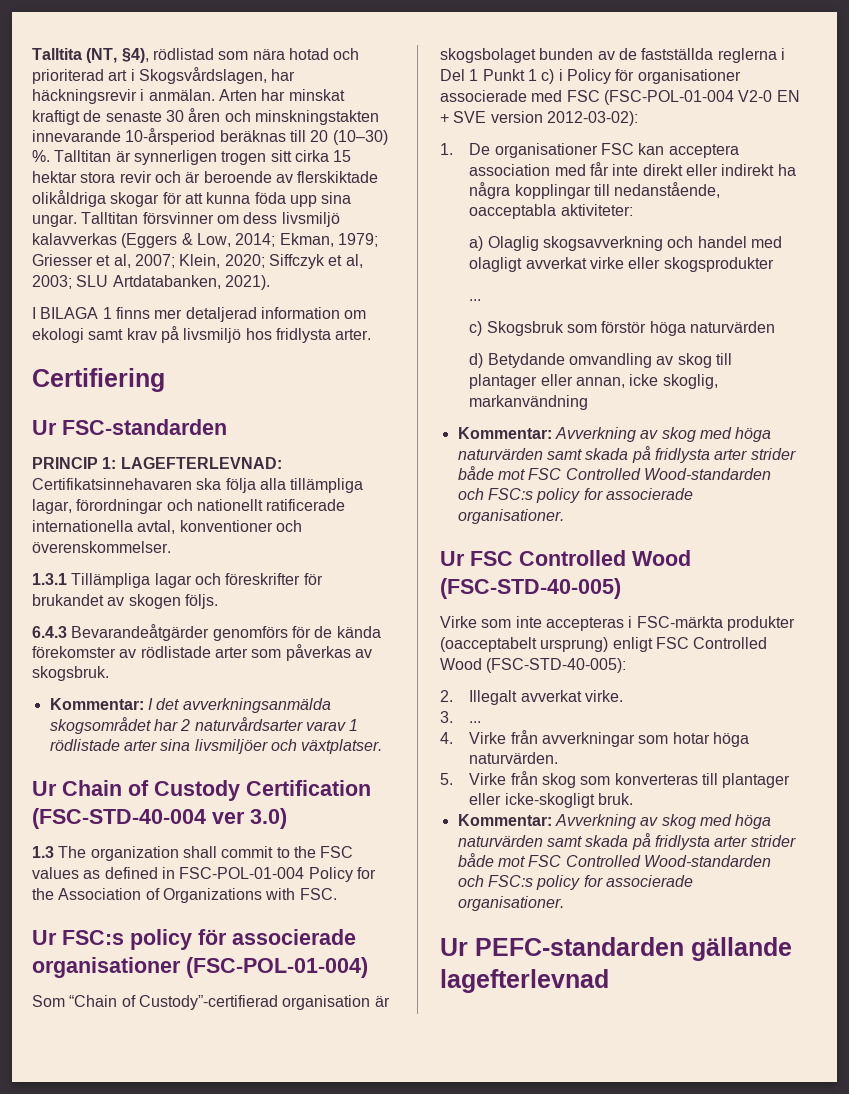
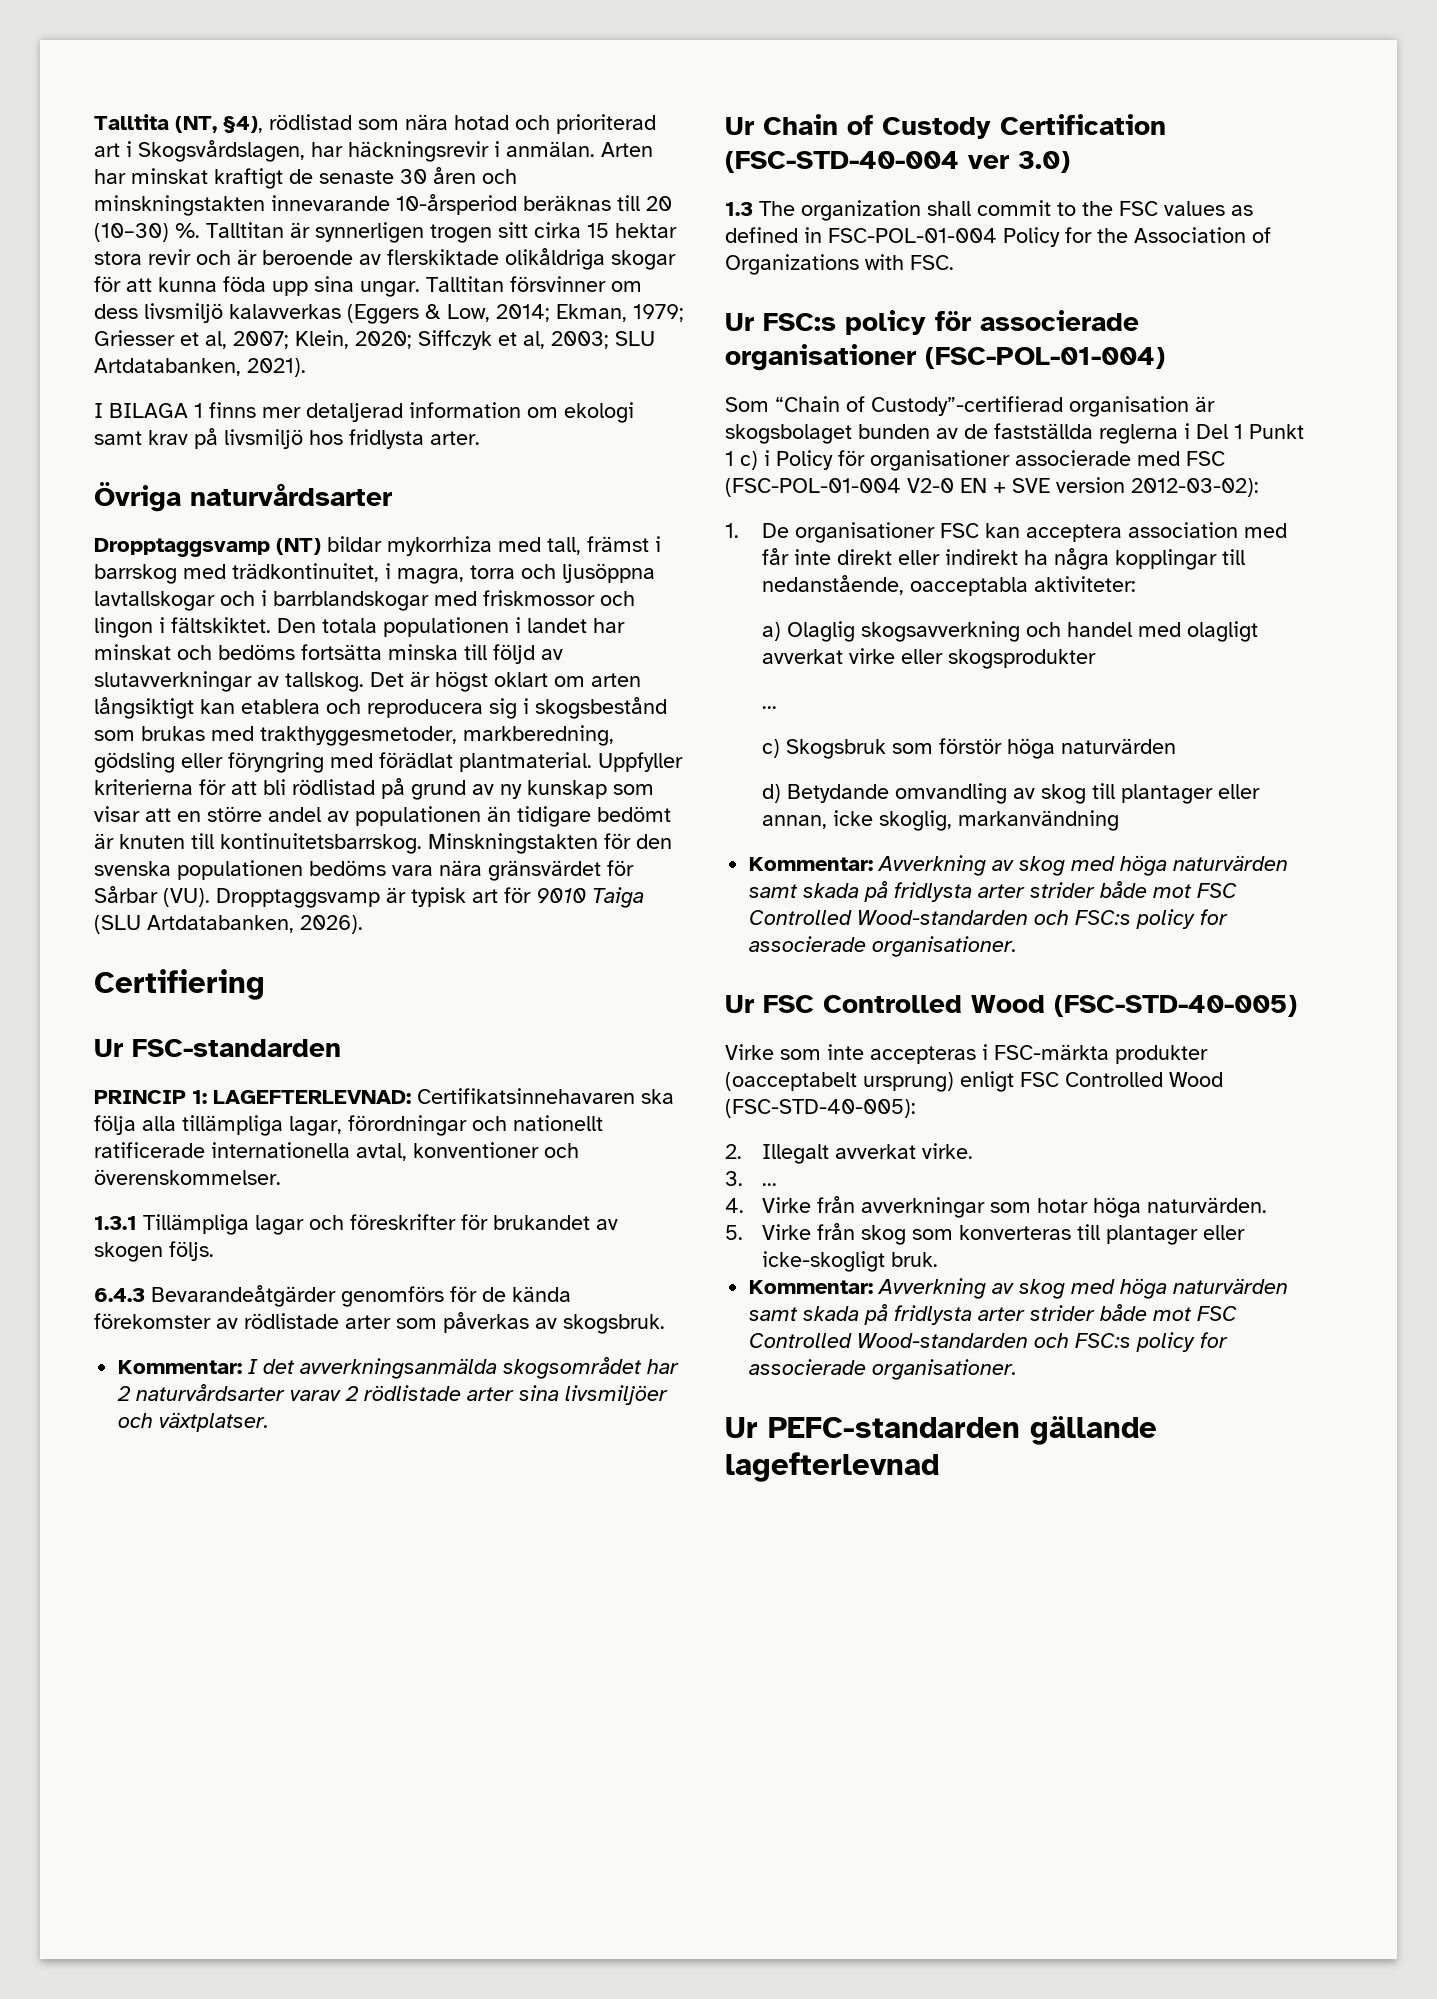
+ Övriga naturvårdsarter
+ Dropptaggsvamp (NT) bildar mykorrhiza med tall, främst i barrskog med trädkontinuitet, i magra, torra och ljusöppna lavtallskogar och i barrblandskogar med friskmossor och lingon i fältskiktet. Den totala populationen i landet har minskat och bedöms fortsätta minska till följd av slutavverkningar av tallskog. Det är högst oklart om arten långsiktigt kan etablera och reproducera sig i skogsbestånd som brukas med trakthyggesmetoder, markberedning, gödsling eller föryngring med förädlat plantmaterial. Uppfyller kriterierna för att bli rödlistad på grund av ny kunskap som visar att en större andel av populationen än tidigare bedömt är knuten till kontinuitetsbarrskog. Minskningstakten för den svenska populationen bedöms vara nära gränsvärdet för Sårbar (VU). Dropptaggsvamp är typisk art för 9010 Taiga (SLU Artdatabanken, 2026).
- Kommentar: I det avverkningsanmälda skogsområdet har 2 naturvårdsarter varav 1 rödlistade arter sina livsmiljöer och växtplatser.
+ Kommentar: I det avverkningsanmälda skogsområdet har 2 naturvårdsarter varav 2 rödlistade arter sina livsmiljöer och växtplatser.

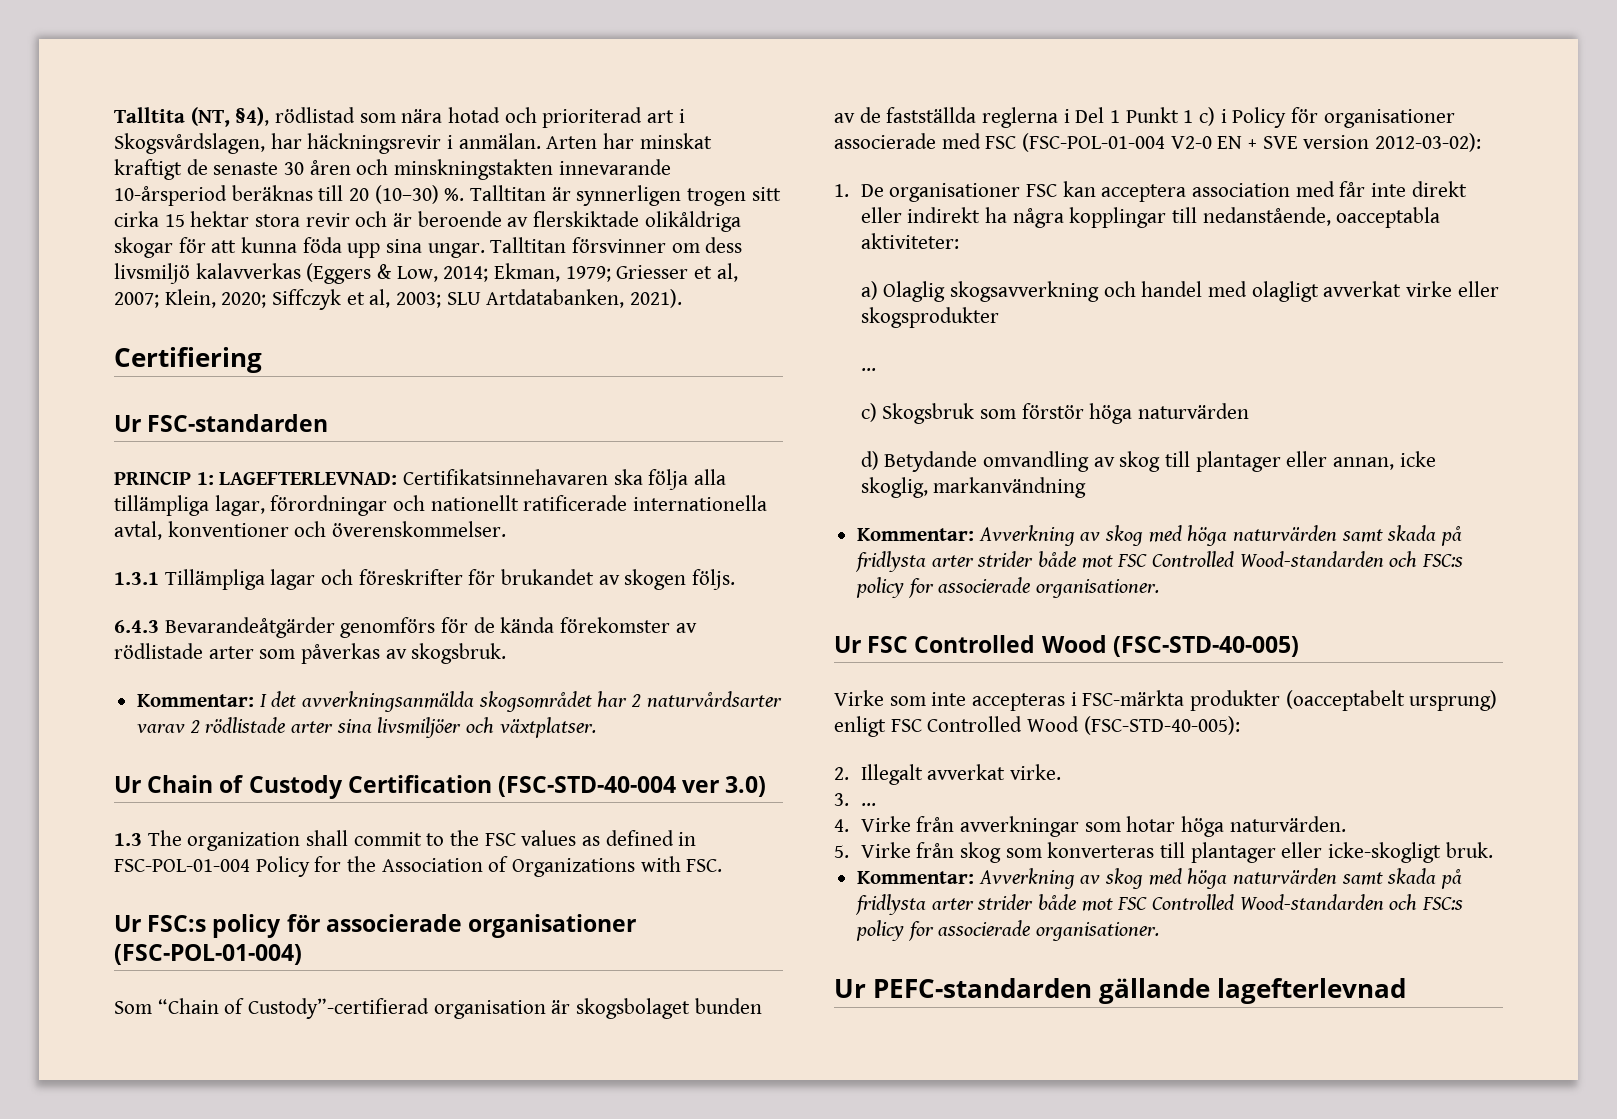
- I BILAGA 1 finns mer detaljerad information om ekologi samt krav på livsmiljö hos fridlysta arter.
- Övriga naturvårdsarter
- Dropptaggsvamp (NT) bildar mykorrhiza med tall, främst i barrskog med trädkontinuitet, i magra, torra och ljusöppna lavtallskogar och i barrblandskogar med friskmossor och lingon i fältskiktet. Den totala populationen i landet har minskat och bedöms fortsätta minska till följd av slutavverkningar av tallskog. Det är högst oklart om arten långsiktigt kan etablera och reproducera sig i skogsbestånd som brukas med trakthyggesmetoder, markberedning, gödsling eller föryngring med förädlat plantmaterial. Uppfyller kriterierna för att bli rödlistad på grund av ny kunskap som visar att en större andel av populationen än tidigare bedömt är knuten till kontinuitetsbarrskog. Minskningstakten för den svenska populationen bedöms vara nära gränsvärdet för Sårbar (VU). Dropptaggsvamp är typisk art för 9010 Taiga (SLU Artdatabanken, 2026).

